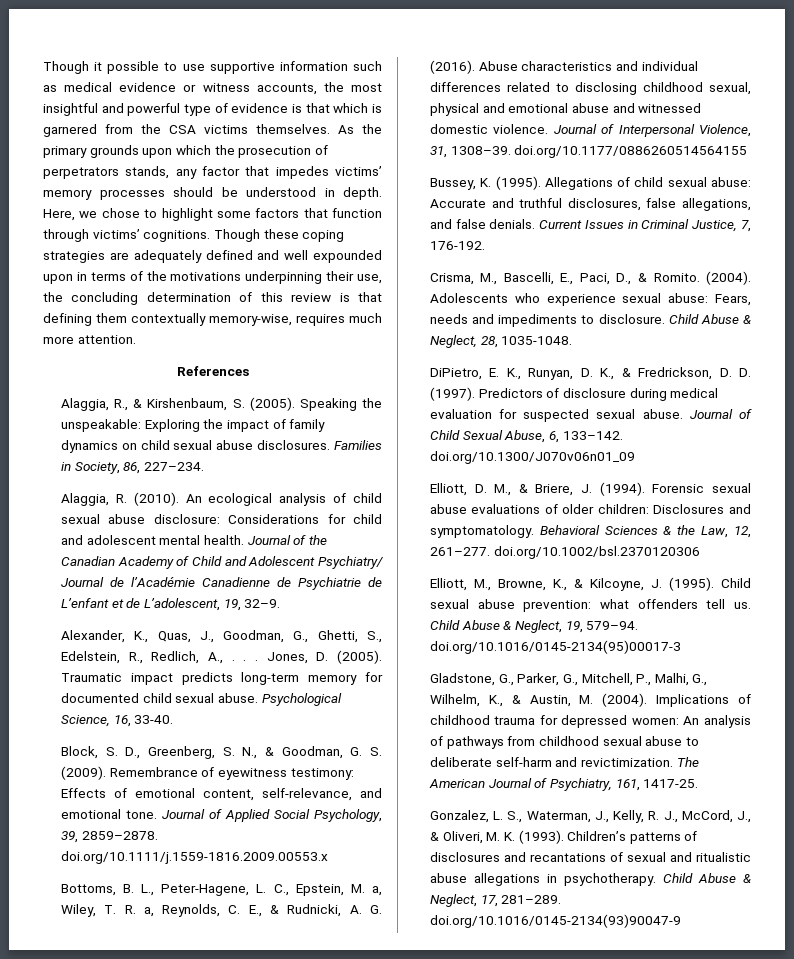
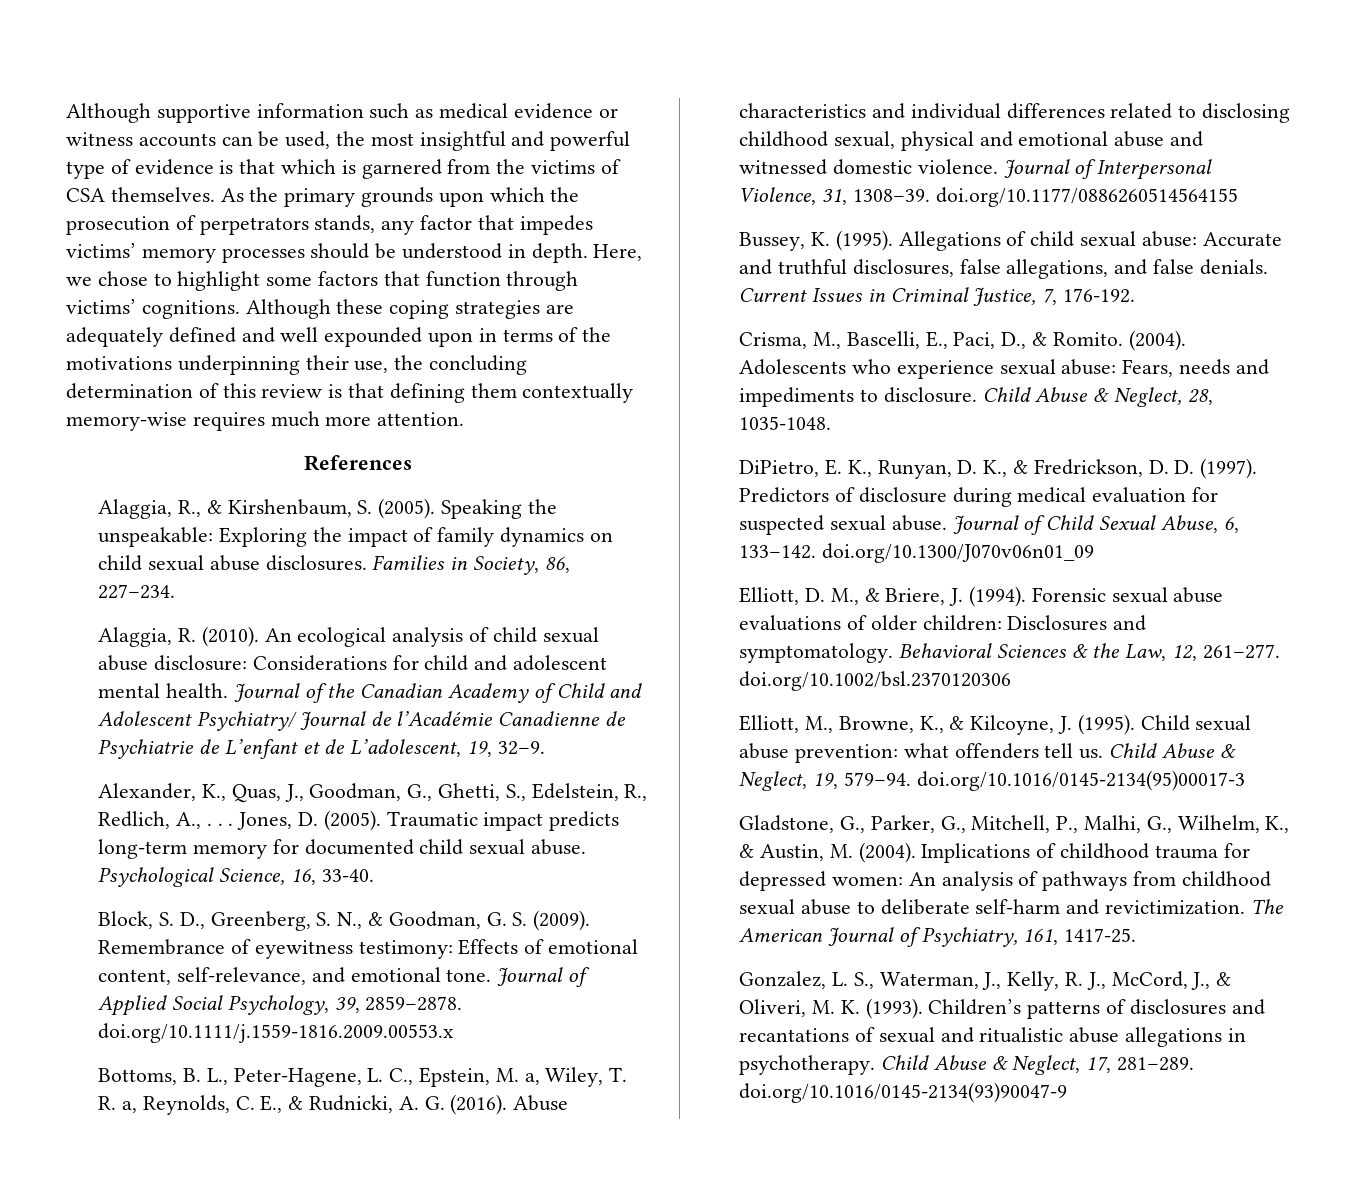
- Though it possible to use supportive information such as medical evidence or witness accounts, the most insightful and powerful type of evidence is that which is garnered from the CSA victims themselves.
+ Although supportive information such as medical evidence or witness accounts can be used, the most insightful and powerful type of evidence is that which is garnered from the victims of CSA themselves.
- Though these coping strategies are adequately defined and well expounded upon in terms of the motivations underpinning their use, the concluding determination of this review is that defining them contextually memory-wise, requires much more attention.
+ Although these coping strategies are adequately defined and well expounded upon in terms of the motivations underpinning their use, the concluding determination of this review is that defining them contextually memory-wise requires much more attention.

